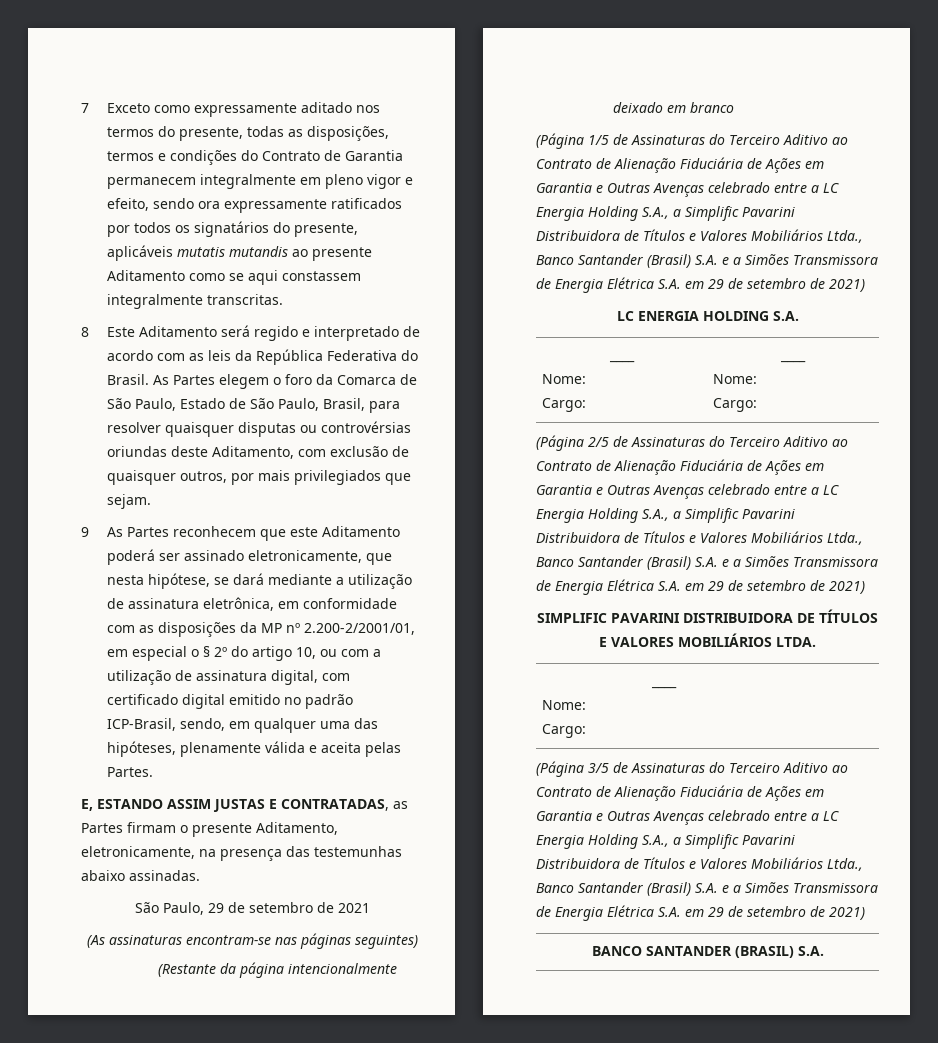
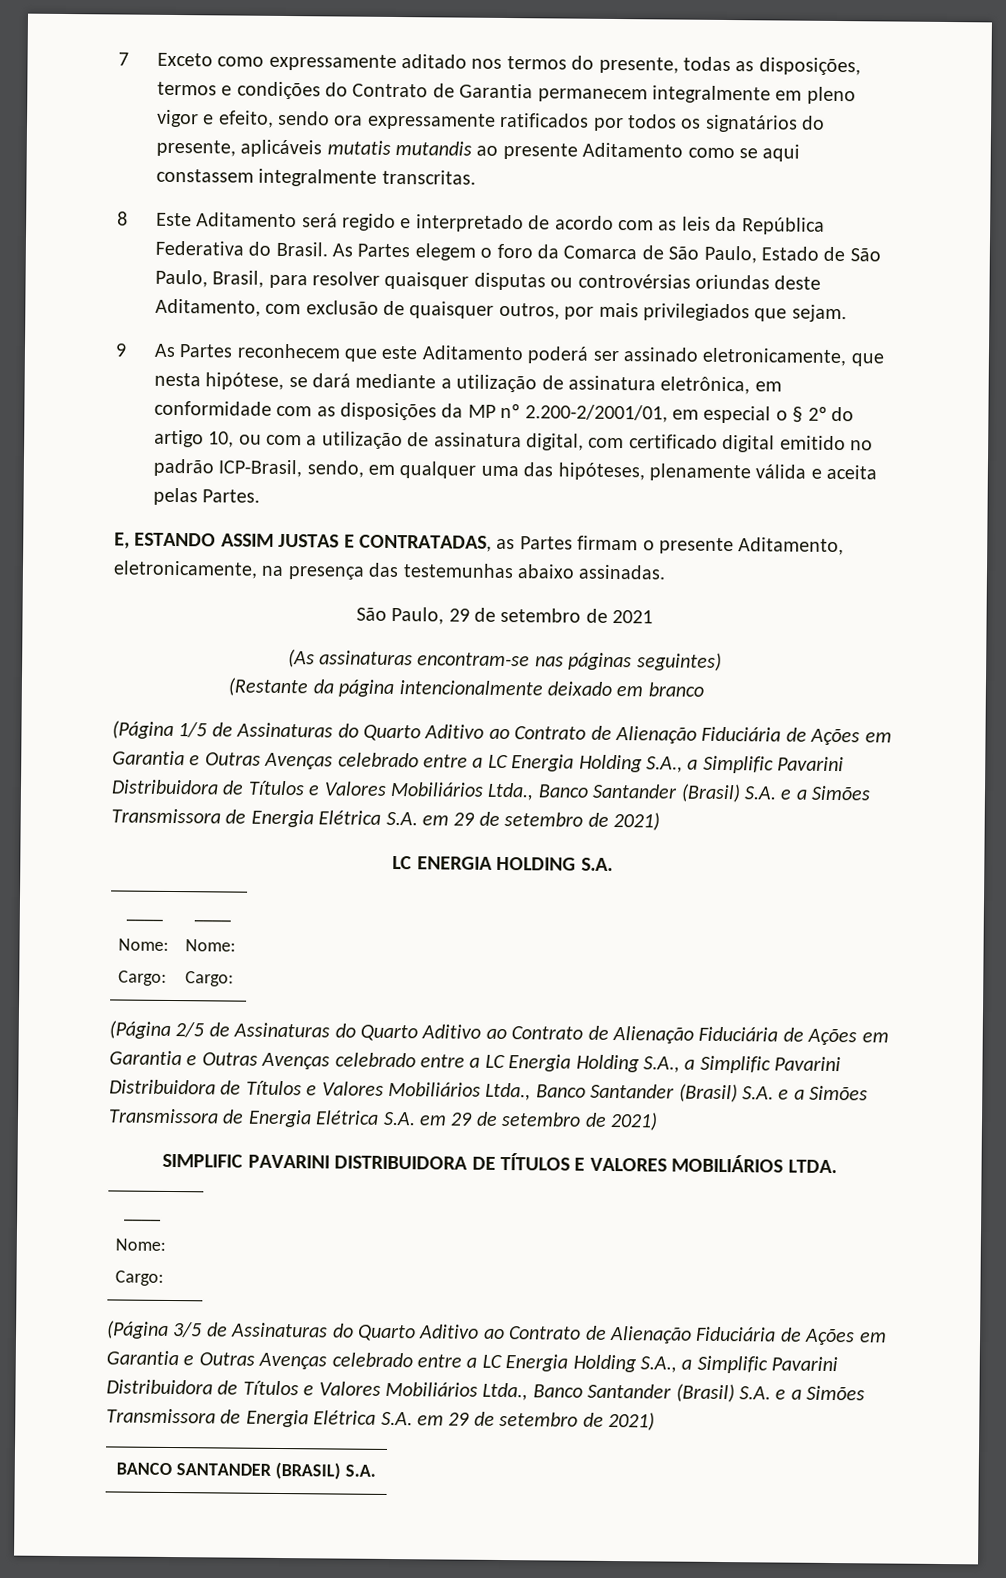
- (Página 1/5 de Assinaturas do Terceiro Aditivo ao Contrato de Alienação Fiduciária de Ações em Garantia e Outras Avenças celebrado entre a LC Energia Holding S.A., a Simplific Pavarini Distribuidora de Títulos e Valores Mobiliários Ltda., Banco Santander (Brasil) S.A. e a Simões Transmissora de Energia Elétrica S.A. em 29 de setembro de 2021)
+ (Página 1/5 de Assinaturas do Quarto Aditivo ao Contrato de Alienação Fiduciária de Ações em Garantia e Outras Avenças celebrado entre a LC Energia Holding S.A., a Simplific Pavarini Distribuidora de Títulos e Valores Mobiliários Ltda., Banco Santander (Brasil) S.A. e a Simões Transmissora de Energia Elétrica S.A. em 29 de setembro de 2021)
- (Página 2/5 de Assinaturas do Terceiro Aditivo ao Contrato de Alienação Fiduciária de Ações em Garantia e Outras Avenças celebrado entre a LC Energia Holding S.A., a Simplific Pavarini Distribuidora de Títulos e Valores Mobiliários Ltda., Banco Santander (Brasil) S.A. e a Simões Transmissora de Energia Elétrica S.A. em 29 de setembro de 2021)
+ (Página 2/5 de Assinaturas do Quarto Aditivo ao Contrato de Alienação Fiduciária de Ações em Garantia e Outras Avenças celebrado entre a LC Energia Holding S.A., a Simplific Pavarini Distribuidora de Títulos e Valores Mobiliários Ltda., Banco Santander (Brasil) S.A. e a Simões Transmissora de Energia Elétrica S.A. em 29 de setembro de 2021)
- (Página 3/5 de Assinaturas do Terceiro Aditivo ao Contrato de Alienação Fiduciária de Ações em Garantia e Outras Avenças celebrado entre a LC Energia Holding S.A., a Simplific Pavarini Distribuidora de Títulos e Valores Mobiliários Ltda., Banco Santander (Brasil) S.A. e a Simões Transmissora de Energia Elétrica S.A. em 29 de setembro de 2021)
+ (Página 3/5 de Assinaturas do Quarto Aditivo ao Contrato de Alienação Fiduciária de Ações em Garantia e Outras Avenças celebrado entre a LC Energia Holding S.A., a Simplific Pavarini Distribuidora de Títulos e Valores Mobiliários Ltda., Banco Santander (Brasil) S.A. e a Simões Transmissora de Energia Elétrica S.A. em 29 de setembro de 2021)

